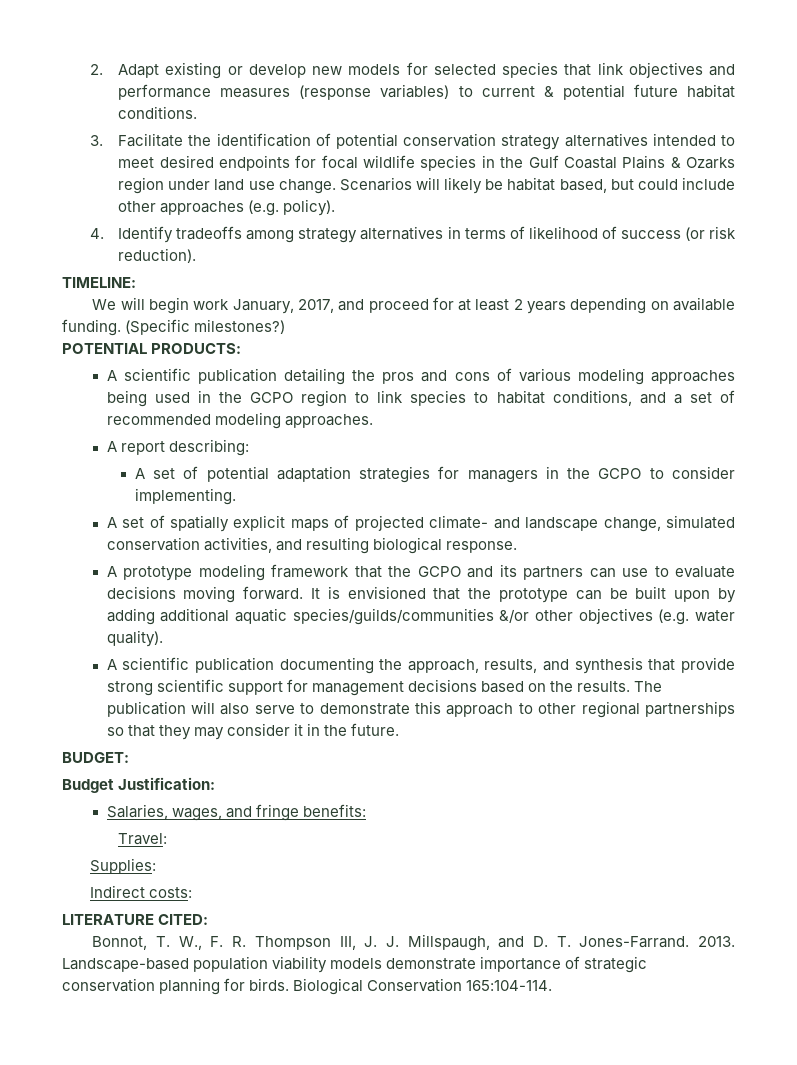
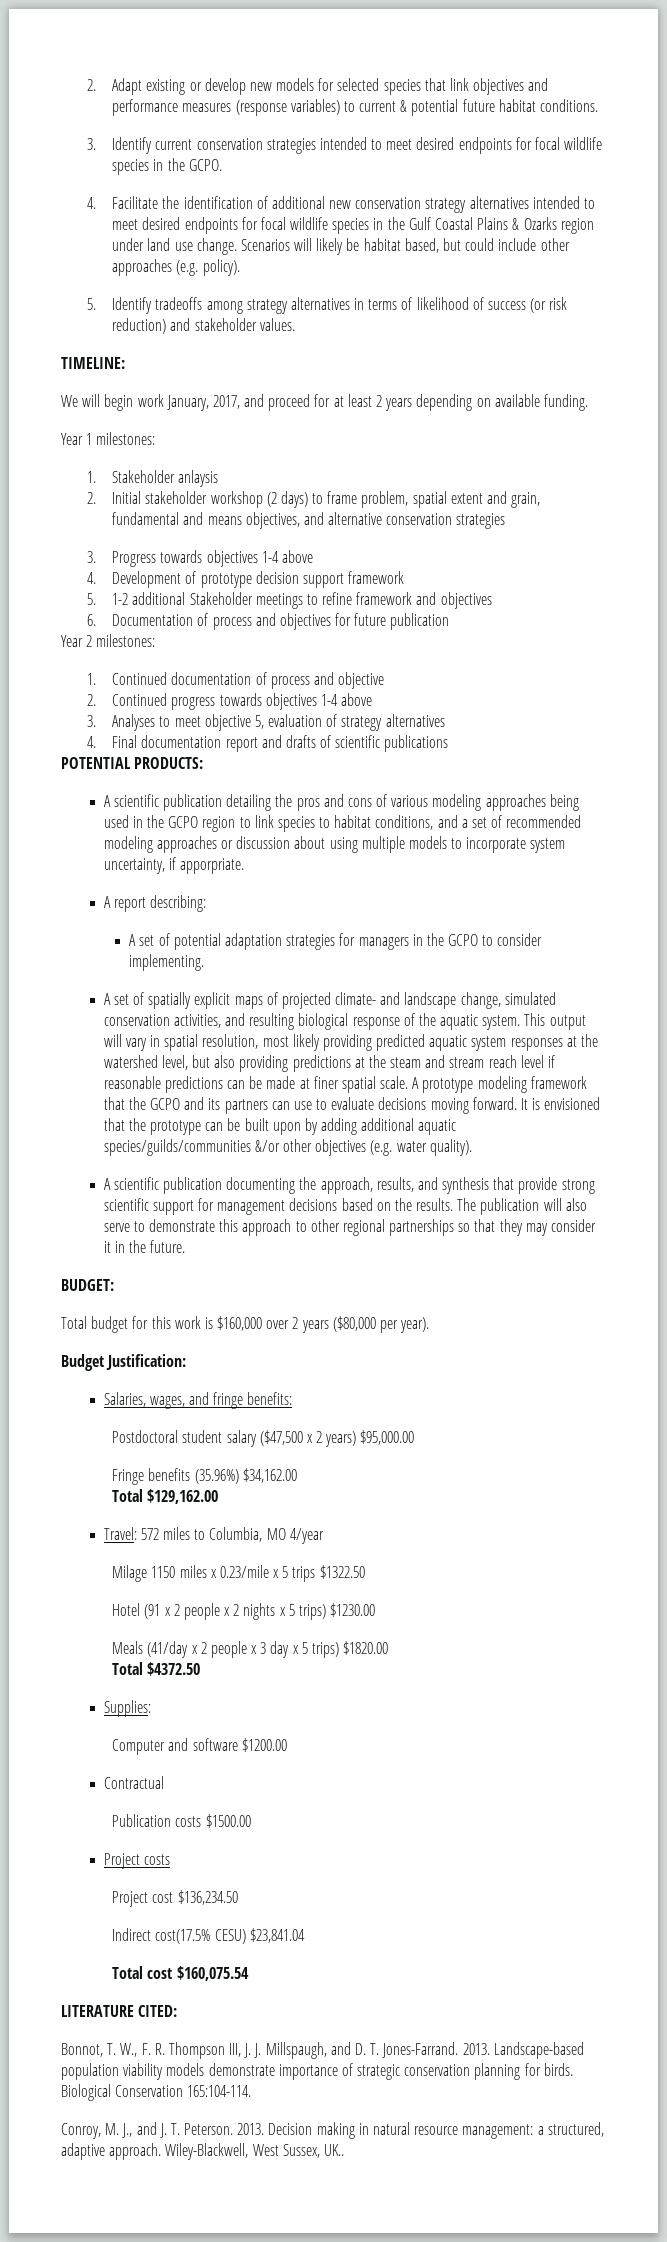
- 3. Facilitate the identification of potential conservation strategy alternatives intended to meet desired endpoints for focal wildlife species in the Gulf Coastal Plains & Ozarks region under land use change.
+ 3. Identify current conservation strategies intended to meet desired endpoints for focal wildlife species in the GCPO.
+ 4. Facilitate the identification of additional new conservation strategy alternatives intended to meet desired endpoints for focal wildlife species in the Gulf Coastal Plains & Ozarks region under land use change.
- 4. Identify tradeoffs among strategy alternatives in terms of likelihood of success (or risk reduction).
+ 5. Identify tradeoffs among strategy alternatives in terms of likelihood of success (or risk reduction) and stakeholder values.
- We will begin work January, 2017, and proceed for at least 2 years depending on available funding. (Specific milestones?)
+ We will begin work January, 2017, and proceed for at least 2 years depending on available funding.
+ Year 1 milestones:
+ 1. Stakeholder anlaysis
+ 2. Initial stakeholder workshop (2 days) to frame problem, spatial extent and grain, fundamental and means objectives, and alternative conservation strategies
+ 3. Progress towards objectives 1-4 above
+ 4. Development of prototype decision support framework
+ 5. 1-2 additional Stakeholder meetings to refine framework and objectives
+ 6. Documentation of process and objectives for future publication
+ Year 2 milestones:
+ 1. Continued documentation of process and objective
+ 2. Continued progress towards objectives 1-4 above
+ 3. Analyses to meet objective 5, evaluation of strategy alternatives
+ 4. Final documentation report and drafts of scientific publications
- A scientific publication detailing the pros and cons of various modeling approaches being used in the GCPO region to link species to habitat conditions, and a set of recommended modeling approaches.
+ A scientific publication detailing the pros and cons of various modeling approaches being used in the GCPO region to link species to habitat conditions, and a set of recommended modeling approaches or discussion about using multiple models to incorporate system uncertainty, if apporpriate.
- A set of spatially explicit maps of projected climate- and landscape change, simulated conservation activities, and resulting biological response.
- A prototype modeling framework that the GCPO and its partners can use to evaluate decisions moving forward.
+ A set of spatially explicit maps of projected climate- and landscape change, simulated conservation activities, and resulting biological response of the aquatic system. This output will vary in spatial resolution, most likely providing predicted aquatic system responses at the watershed level, but also providing predictions at the steam and stream reach level if reasonable predictions can be made at finer spatial scale. A prototype modeling framework that the GCPO and its partners can use to evaluate decisions moving forward.
+ Total budget for this work is $160,000 over 2 years ($80,000 per year).
- Travel:
+ Postdoctoral student salary ($47,500 x 2 years) $95,000.00
+ Fringe benefits (35.96%) $34,162.00
+ Total $129,162.00
+ Travel: 572 miles to Columbia, MO 4/year
+ Milage 1150 miles x 0.23/mile x 5 trips $1322.50
+ Hotel (91 x 2 people x 2 nights x 5 trips) $1230.00
+ Meals (41/day x 2 people x 3 day x 5 trips) $1820.00
+ Total $4372.50
  Supplies:
- Indirect costs:
+ Computer and software $1200.00
+ Contractual
+ Publication costs $1500.00
+ Project costs
+ Project cost $136,234.50
+ Indirect cost(17.5% CESU) $23,841.04
+ Total cost $160,075.54
+ Conroy, M. J., and J. T. Peterson. 2013. Decision making in natural resource management: a structured, adaptive approach. Wiley-Blackwell, West Sussex, UK..

